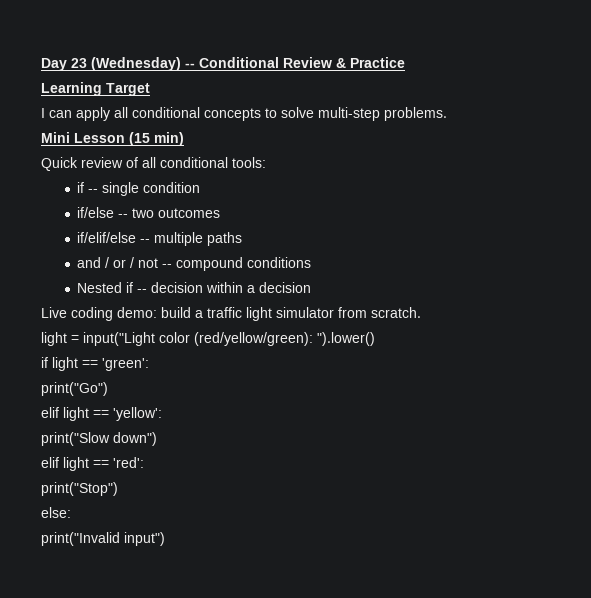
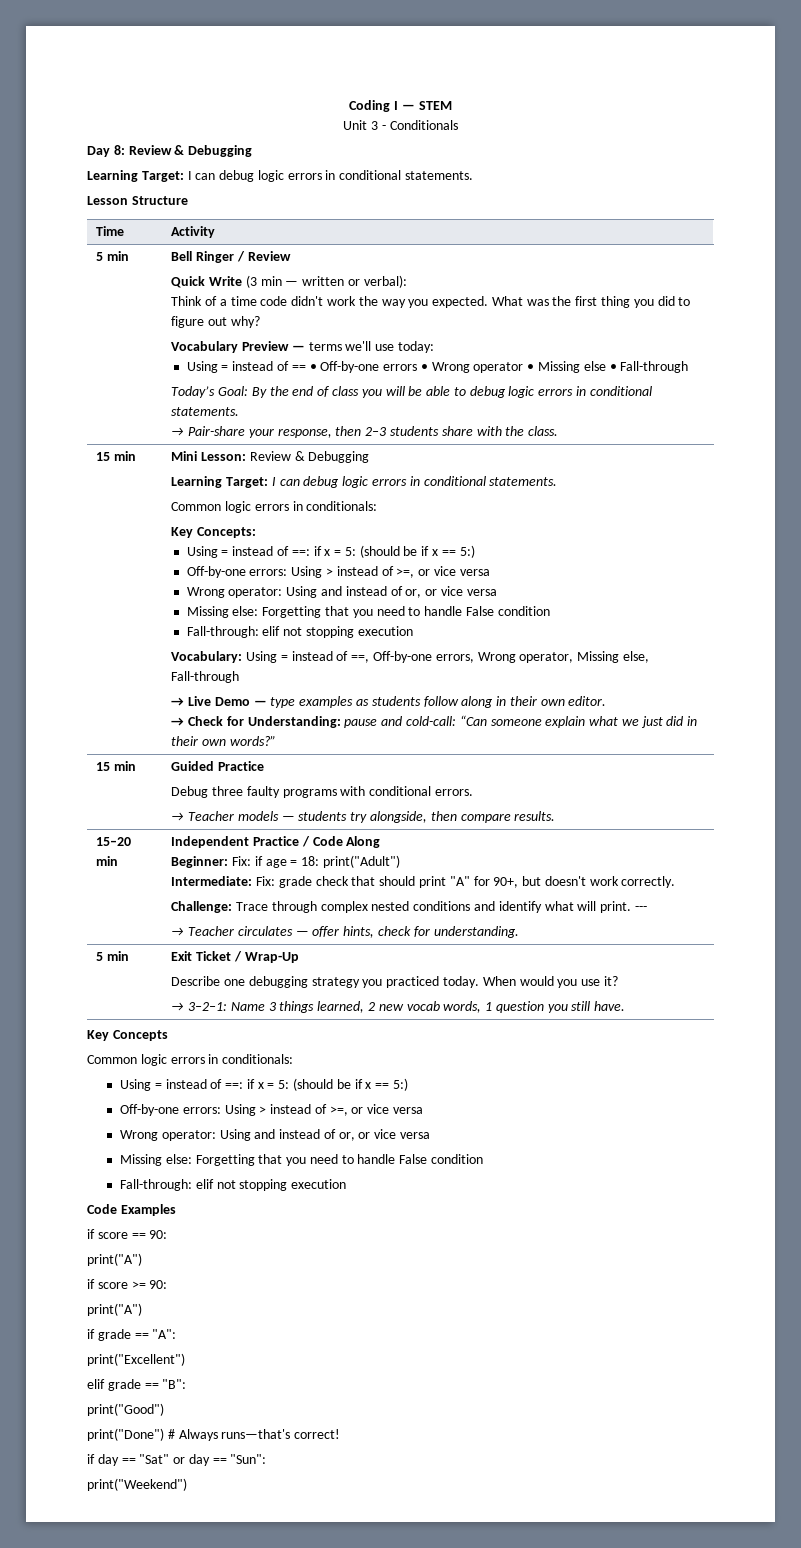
- Day 23 (Wednesday) -- Conditional Review & Practice
- Learning Target
- I can apply all conditional concepts to solve multi-step problems.
- Mini Lesson (15 min)
- Quick review of all conditional tools:
- if -- single condition
- if/else -- two outcomes
- if/elif/else -- multiple paths
- and / or / not -- compound conditions
- Nested if -- decision within a decision
- Live coding demo: build a traffic light simulator from scratch.
- light = input("Light color (red/yellow/green): ").lower()
- if light == 'green':
- print("Go")
- elif light == 'yellow':
- print("Slow down")
- elif light == 'red':
- print("Stop")
- else:
- print("Invalid input")
+ Coding I — STEM
+ Unit 3 - Conditionals
+ Day 8: Review & Debugging
+ Learning Target: I can debug logic errors in conditional statements.
+ Lesson Structure
+ Time | Activity
+ 5 min | Bell Ringer / Review
+ Quick Write (3 min — written or verbal):
+ Think of a time code didn't work the way you expected. What was the first thing you did to figure out why?
+ Vocabulary Preview — terms we'll use today:
+ Using = instead of == • Off-by-one errors • Wrong operator • Missing else • Fall-through
+ Today’s Goal: By the end of class you will be able to debug logic errors in conditional statements.
+ → Pair-share your response, then 2–3 students share with the class.
+ 15 min | Mini Lesson: Review & Debugging
+ Learning Target: I can debug logic errors in conditional statements.
+ Common logic errors in conditionals:
+ Key Concepts:
+ Using = instead of ==: if x = 5: (should be if x == 5:)
+ Off-by-one errors: Using > instead of >=, or vice versa
+ Wrong operator: Using and instead of or, or vice versa
+ Missing else: Forgetting that you need to handle False condition
+ Fall-through: elif not stopping execution
+ Vocabulary: Using = instead of ==, Off-by-one errors, Wrong operator, Missing else, Fall-through
+ → Live Demo — type examples as students follow along in their own editor.
+ → Check for Understanding: pause and cold-call: “Can someone explain what we just did in their own words?”
+ 15 min | Guided Practice
+ Debug three faulty programs with conditional errors.
+ → Teacher models — students try alongside, then compare results.
+ 15–20 min | Independent Practice / Code Along
+ Beginner: Fix: if age = 18: print("Adult")
+ Intermediate: Fix: grade check that should print "A" for 90+, but doesn't work correctly.
+ Challenge: Trace through complex nested conditions and identify what will print. ---
+ → Teacher circulates — offer hints, check for understanding.
+ 5 min | Exit Ticket / Wrap-Up
+ Describe one debugging strategy you practiced today. When would you use it?
+ → 3–2–1: Name 3 things learned, 2 new vocab words, 1 question you still have.
+ Key Concepts
+ Common logic errors in conditionals:
+ Using = instead of ==: if x = 5: (should be if x == 5:)
+ Off-by-one errors: Using > instead of >=, or vice versa
+ Wrong operator: Using and instead of or, or vice versa
+ Missing else: Forgetting that you need to handle False condition
+ Fall-through: elif not stopping execution
+ Code Examples
+ if score == 90:
+ print("A")
+ if score >= 90:
+ print("A")
+ if grade == "A":
+ print("Excellent")
+ elif grade == "B":
+ print("Good")
+ print("Done") # Always runs—that's correct!
+ if day == "Sat" or day == "Sun":
+ print("Weekend")

